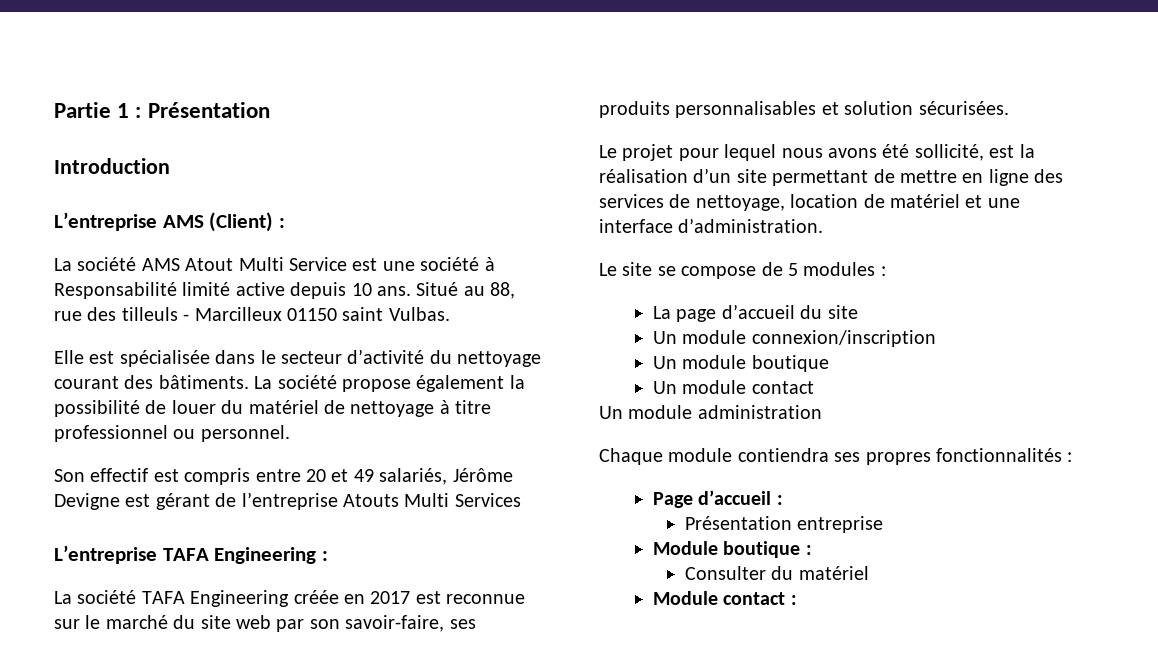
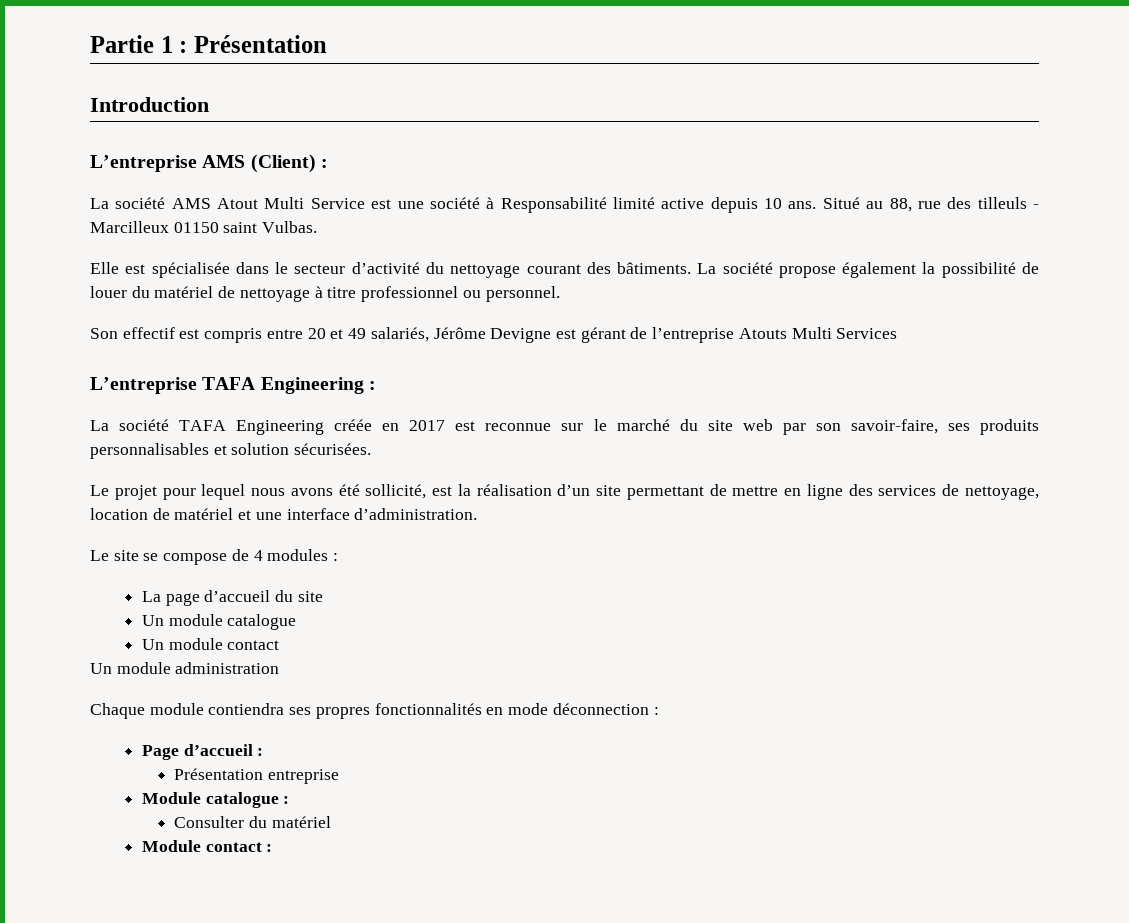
- Le site se compose de 5 modules :
+ Le site se compose de 4 modules :
- Un module connexion/inscription
- Un module boutique
+ Un module catalogue
- Chaque module contiendra ses propres fonctionnalités :
+ Chaque module contiendra ses propres fonctionnalités en mode déconnection :
- Module boutique :
+ Module catalogue :

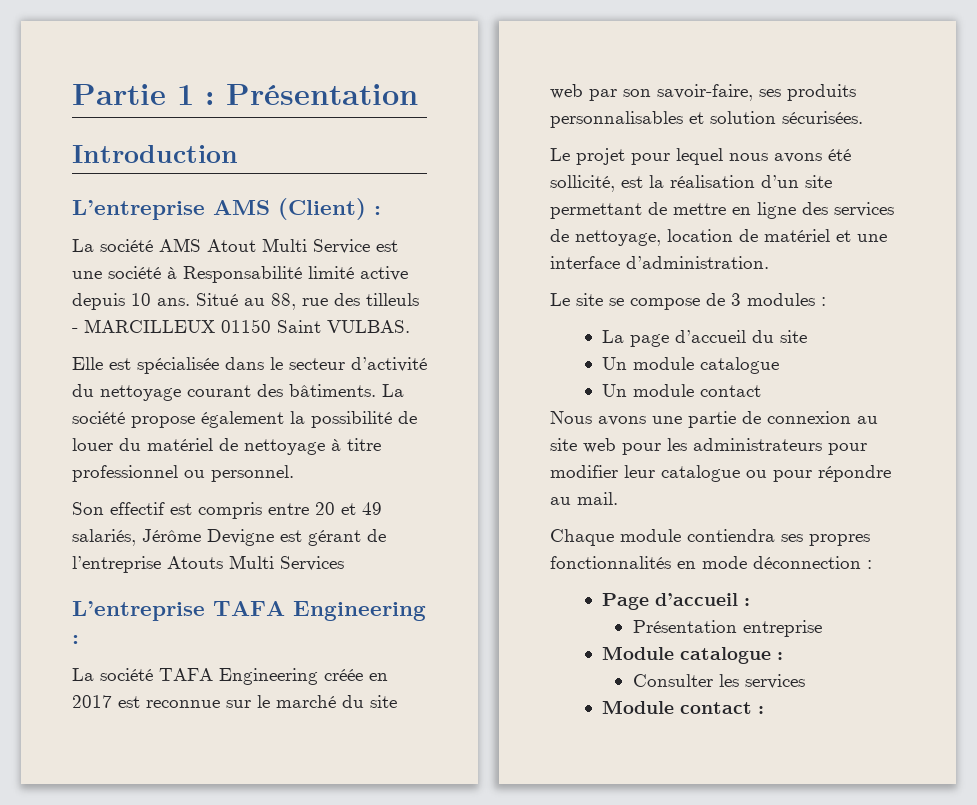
- Situé au 88, rue des tilleuls - Marcilleux 01150 saint Vulbas.
+ Situé au 88, rue des tilleuls - MARCILLEUX 01150 Saint VULBAS.
- Le site se compose de 4 modules :
+ Le site se compose de 3 modules :
- Un module administration
+ Nous avons une partie de connexion au site web pour les administrateurs pour modifier leur catalogue ou pour répondre au mail.
- Consulter du matériel
+ Consulter les services

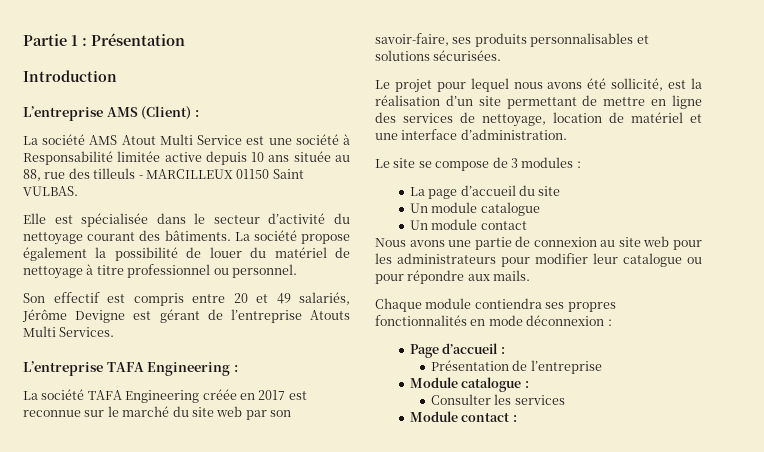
- La société AMS Atout Multi Service est une société à Responsabilité limité active depuis 10 ans. Situé au 88, rue des tilleuls - MARCILLEUX 01150 Saint VULBAS.
+ La société AMS Atout Multi Service est une société à Responsabilité limitée active depuis 10 ans située au 88, rue des tilleuls - MARCILLEUX 01150 Saint VULBAS.
- Son effectif est compris entre 20 et 49 salariés, Jérôme Devigne est gérant de l’entreprise Atouts Multi Services
+ Son effectif est compris entre 20 et 49 salariés, Jérôme Devigne est gérant de l’entreprise Atouts Multi Services.
- La société TAFA Engineering créée en 2017 est reconnue sur le marché du site web par son savoir-faire, ses produits personnalisables et solution sécurisées.
+ La société TAFA Engineering créée en 2017 est reconnue sur le marché du site web par son savoir-faire, ses produits personnalisables et solutions sécurisées.
- Nous avons une partie de connexion au site web pour les administrateurs pour modifier leur catalogue ou pour répondre au mail.
+ Nous avons une partie de connexion au site web pour les administrateurs pour modifier leur catalogue ou pour répondre aux mails.
- Chaque module contiendra ses propres fonctionnalités en mode déconnection :
+ Chaque module contiendra ses propres fonctionnalités en mode déconnexion :
- Présentation entreprise
+ Présentation de l’entreprise

